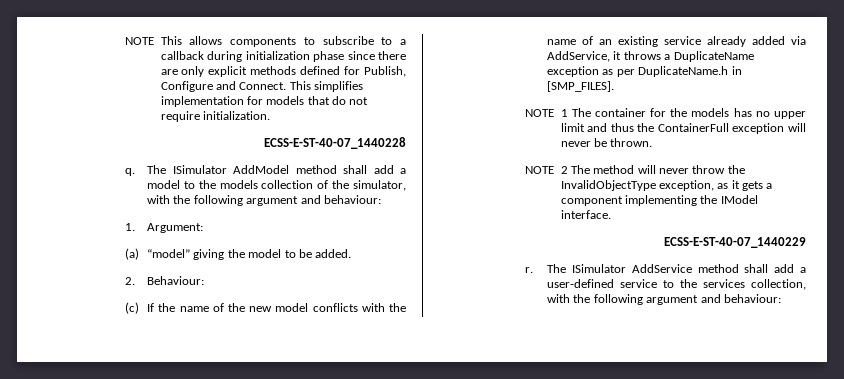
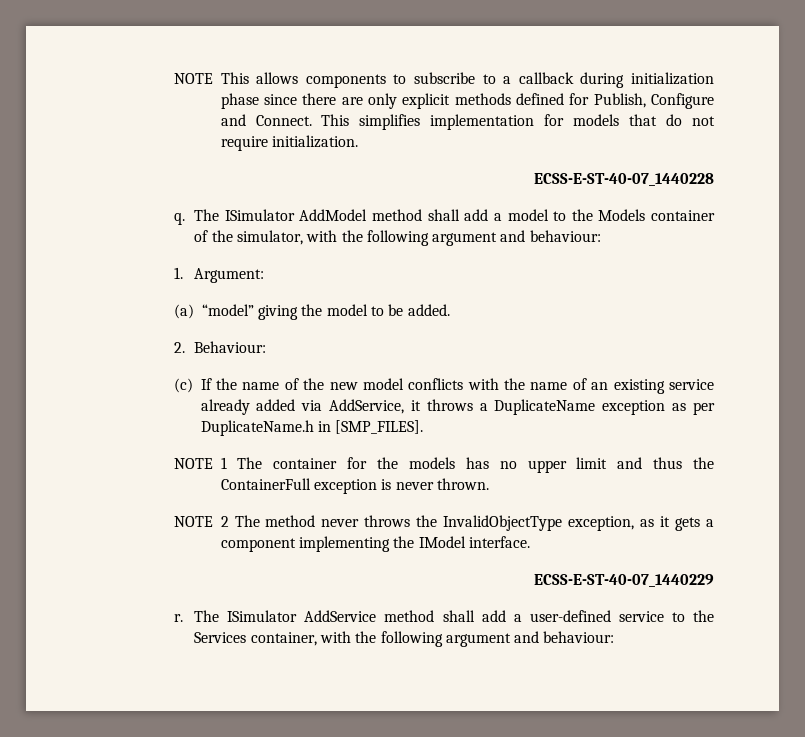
- The ISimulator AddModel method shall add a model to the models collection of the simulator, with the following argument and behaviour:
+ The ISimulator AddModel method shall add a model to the Models container of the simulator, with the following argument and behaviour:
- NOTE 1 The container for the models has no upper limit and thus the ContainerFull exception will never be thrown.
+ NOTE 1 The container for the models has no upper limit and thus the ContainerFull exception is never thrown.
- NOTE 2 The method will never throw the InvalidObjectType exception, as it gets a component implementing the IModel interface.
+ NOTE 2 The method never throws the InvalidObjectType exception, as it gets a component implementing the IModel interface.
- The ISimulator AddService method shall add a user-defined service to the services collection, with the following argument and behaviour:
+ The ISimulator AddService method shall add a user-defined service to the Services container, with the following argument and behaviour:

